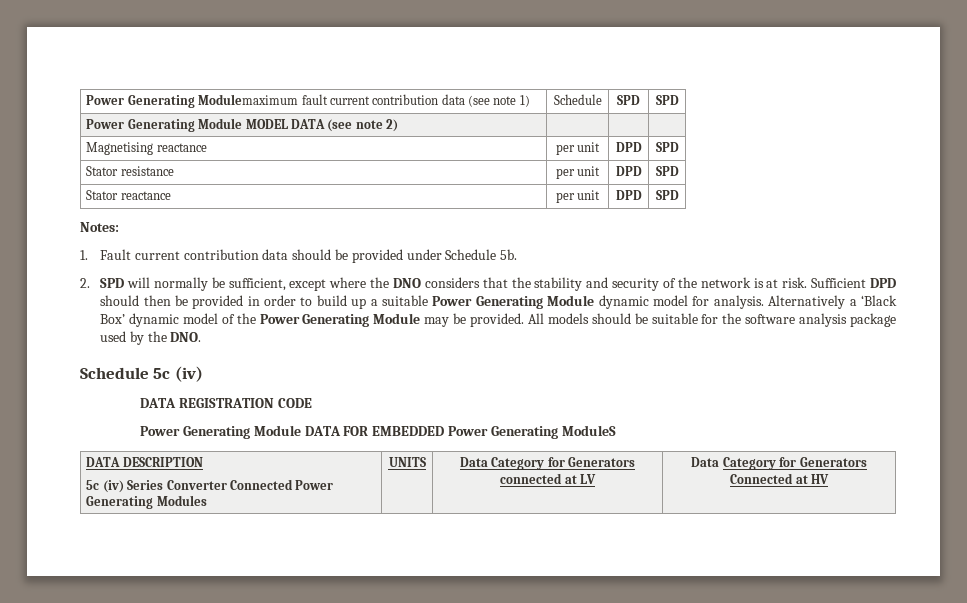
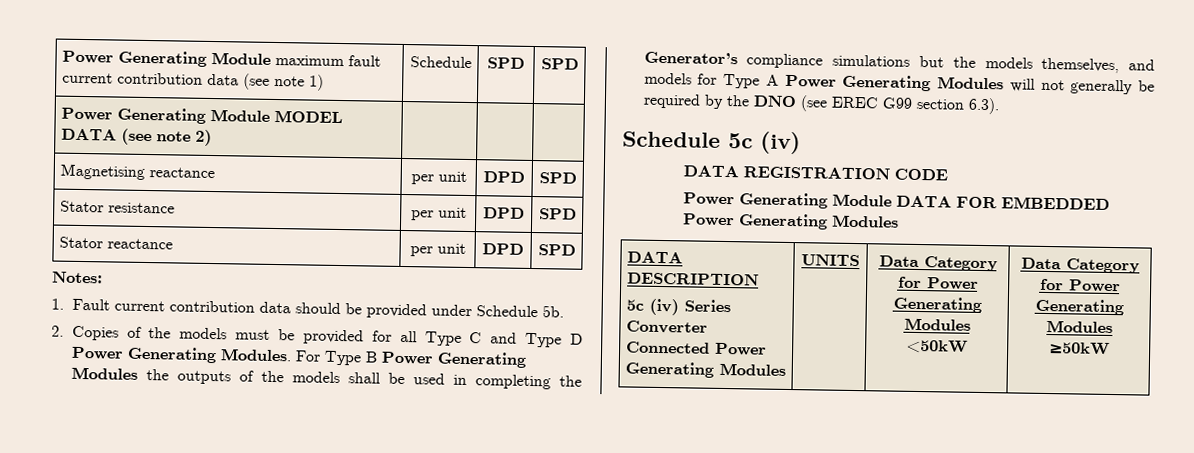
- Power Generating Modulemaximum fault current contribution data (see note 1) | Schedule | SPD | SPD
+ Power Generating Module maximum fault current contribution data (see note 1) | Schedule | SPD | SPD
- 2. SPD will normally be sufficient, except where the DNO considers that the stability and security of the network is at risk. Sufficient DPD should then be provided in order to build up a suitable Power Generating Module dynamic model for analysis. Alternatively a ‘Black Box’ dynamic model of the Power Generating Module may be provided. All models should be suitable for the software analysis package used by the DNO.
+ 2. Copies of the models must be provided for all Type C and Type D Power Generating Modules. For Type B Power Generating Modules the outputs of the models shall be used in completing the Generator’s compliance simulations but the models themselves, and models for Type A Power Generating Modules will not generally be required by the DNO (see EREC G99 section 6.3).
- Power Generating Module DATA FOR EMBEDDED Power Generating ModuleS
+ Power Generating Module DATA FOR EMBEDDED Power Generating Modules
  DATA DESCRIPTION
- 5c (iv) Series Converter Connected Power Generating Modules | UNITS | Data Category for Generators connected at LV | Data Category for Generators Connected at HV
+ 5c (iv) Series Converter Connected Power Generating Modules | UNITS | Data Category for Power Generating Modules <50kW | Data Category for Power Generating Modules ≥50kW

